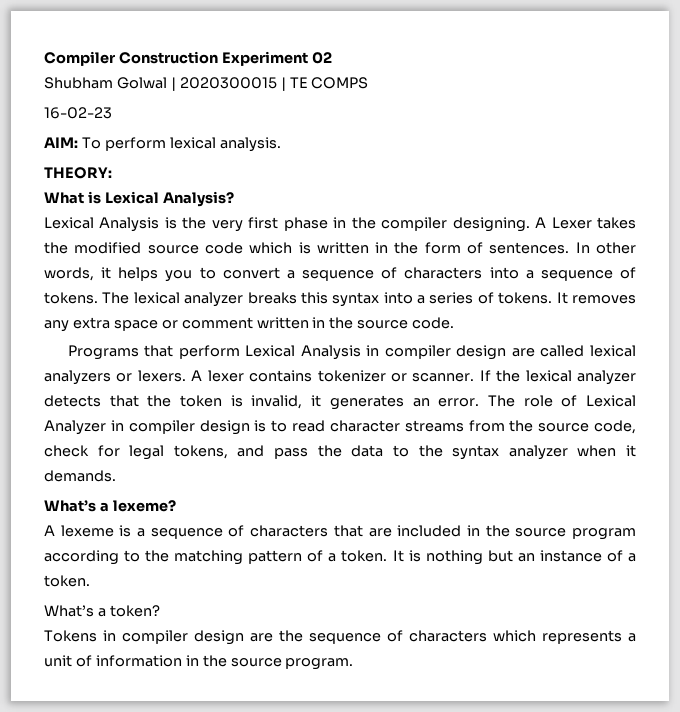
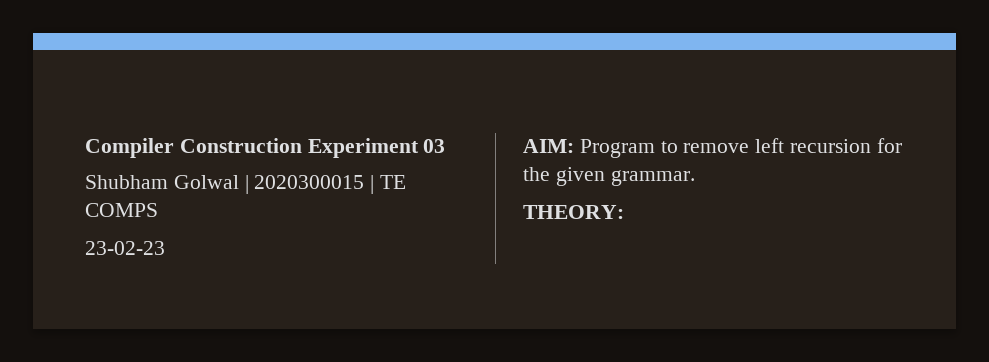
- Compiler Construction Experiment 02
+ Compiler Construction Experiment 03
- 16-02-23
+ 23-02-23
- AIM: To perform lexical analysis.
+ AIM: Program to remove left recursion for the given grammar.
  THEORY:
- What is Lexical Analysis?
- Lexical Analysis is the very first phase in the compiler designing. A Lexer takes the modified source code which is written in the form of sentences. In other words, it helps you to convert a sequence of characters into a sequence of tokens. The lexical analyzer breaks this syntax into a series of tokens. It removes any extra space or comment written in the source code.
- Programs that perform Lexical Analysis in compiler design are called lexical analyzers or lexers. A lexer contains tokenizer or scanner. If the lexical analyzer detects that the token is invalid, it generates an error. The role of Lexical Analyzer in compiler design is to read character streams from the source code, check for legal tokens, and pass the data to the syntax analyzer when it demands.
- What’s a lexeme?
- A lexeme is a sequence of characters that are included in the source program according to the matching pattern of a token. It is nothing but an instance of a token.
- What’s a token?
- Tokens in compiler design are the sequence of characters which represents a unit of information in the source program.

